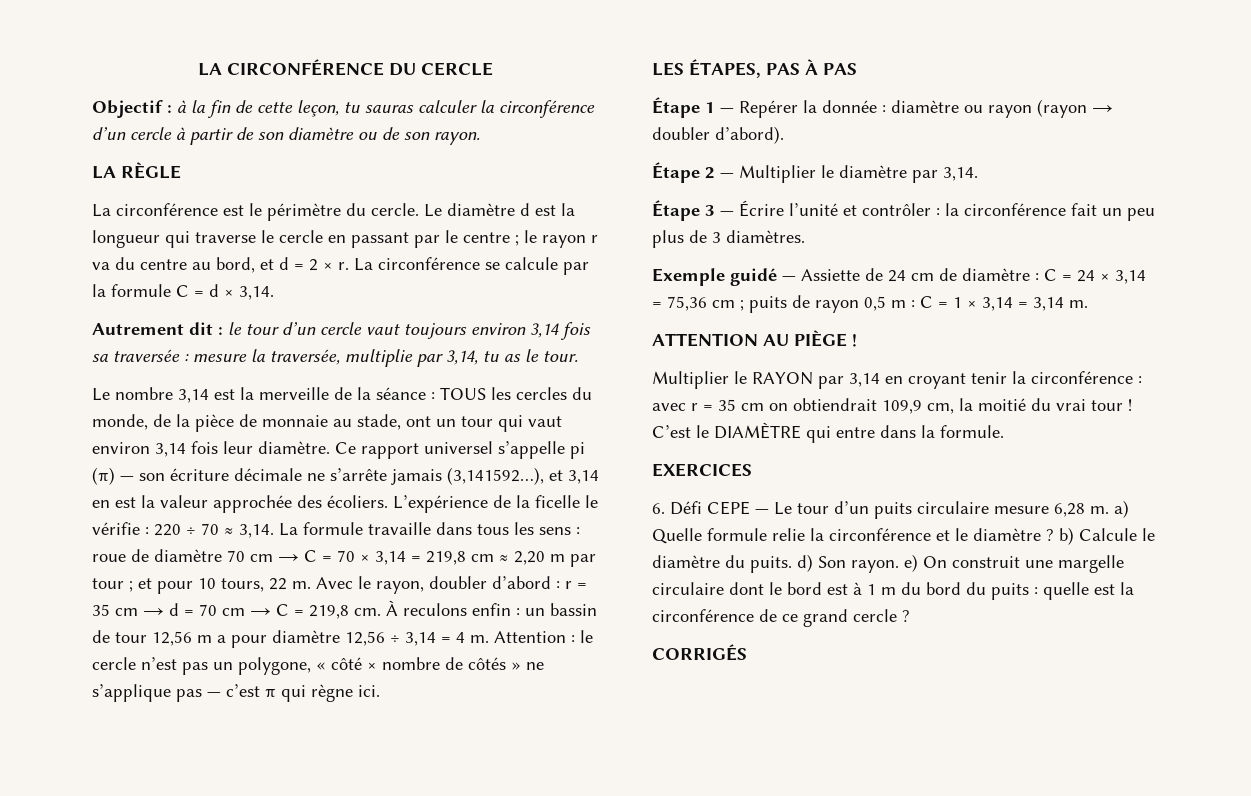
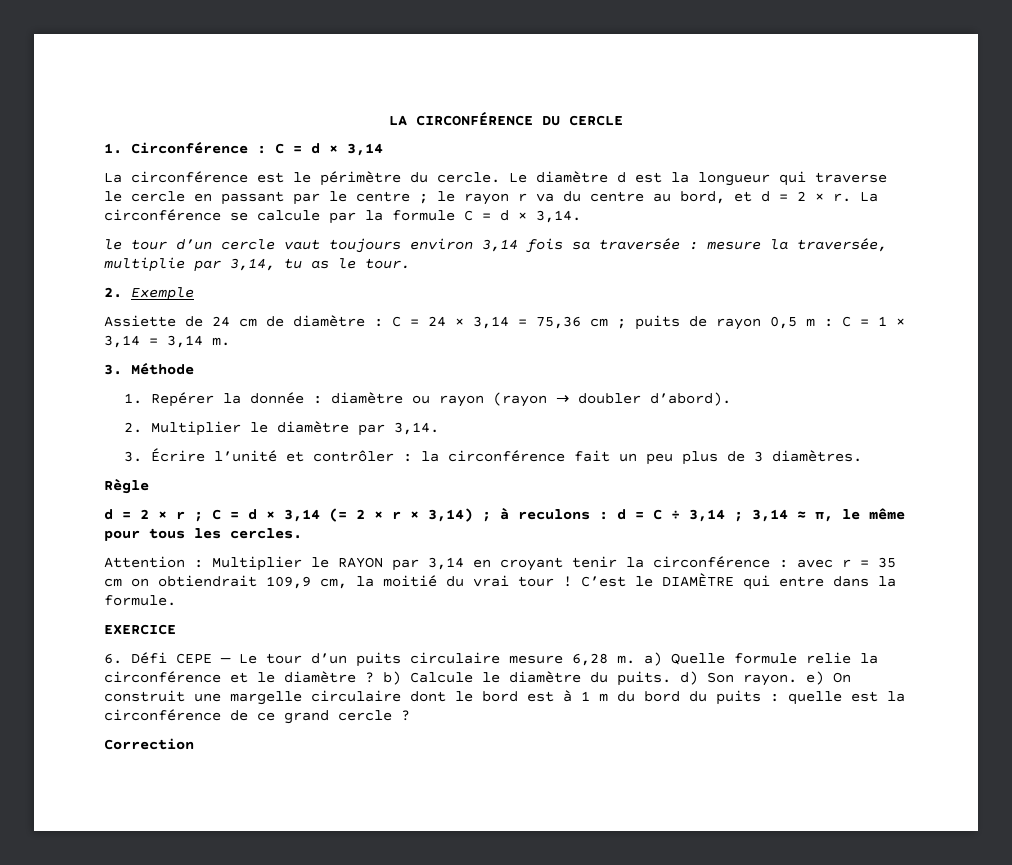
- Objectif : à la fin de cette leçon, tu sauras calculer la circonférence d’un cercle à partir de son diamètre ou de son rayon.
- LA RÈGLE
+ 1. Circonférence : C = d × 3,14
- Autrement dit : le tour d’un cercle vaut toujours environ 3,14 fois sa traversée : mesure la traversée, multiplie par 3,14, tu as le tour.
+ le tour d’un cercle vaut toujours environ 3,14 fois sa traversée : mesure la traversée, multiplie par 3,14, tu as le tour.
- Le nombre 3,14 est la merveille de la séance : TOUS les cercles du monde, de la pièce de monnaie au stade, ont un tour qui vaut environ 3,14 fois leur diamètre. Ce rapport universel s’appelle pi (π) — son écriture décimale ne s’arrête jamais (3,141592…), et 3,14 en est la valeur approchée des écoliers. L’expérience de la ficelle le vérifie : 220 ÷ 70 ≈ 3,14. La formule travaille dans tous les sens : roue de diamètre 70 cm → C = 70 × 3,14 = 219,8 cm ≈ 2,20 m par tour ; et pour 10 tours, 22 m. Avec le rayon, doubler d’abord : r = 35 cm → d = 70 cm → C = 219,8 cm. À reculons enfin : un bassin de tour 12,56 m a pour diamètre 12,56 ÷ 3,14 = 4 m. Attention : le cercle n’est pas un polygone, « côté × nombre de côtés » ne s’applique pas — c’est π qui règne ici.
- LES ÉTAPES, PAS À PAS
- Étape 1 — Repérer la donnée : diamètre ou rayon (rayon → doubler d’abord).
- Étape 2 — Multiplier le diamètre par 3,14.
- Étape 3 — Écrire l’unité et contrôler : la circonférence fait un peu plus de 3 diamètres.
- Exemple guidé — Assiette de 24 cm de diamètre : C = 24 × 3,14 = 75,36 cm ; puits de rayon 0,5 m : C = 1 × 3,14 = 3,14 m.
+ 2. Exemple
+ Assiette de 24 cm de diamètre : C = 24 × 3,14 = 75,36 cm ; puits de rayon 0,5 m : C = 1 × 3,14 = 3,14 m.
- ATTENTION AU PIÈGE !
- Multiplier le RAYON par 3,14 en croyant tenir la circonférence : avec r = 35 cm on obtiendrait 109,9 cm, la moitié du vrai tour !
+ 3. Méthode
+ 1. Repérer la donnée : diamètre ou rayon (rayon → doubler d’abord).
+ 2. Multiplier le diamètre par 3,14.
+ 3. Écrire l’unité et contrôler : la circonférence fait un peu plus de 3 diamètres.
+ Règle
+ d = 2 × r ; C = d × 3,14 (= 2 × r × 3,14) ; à reculons : d = C ÷ 3,14 ; 3,14 ≈ π, le même pour tous les cercles.
+ Attention : Multiplier le RAYON par 3,14 en croyant tenir la circonférence : avec r = 35 cm on obtiendrait 109,9 cm, la moitié du vrai tour !
- EXERCICES
+ EXERCICE
- CORRIGÉS
+ Correction

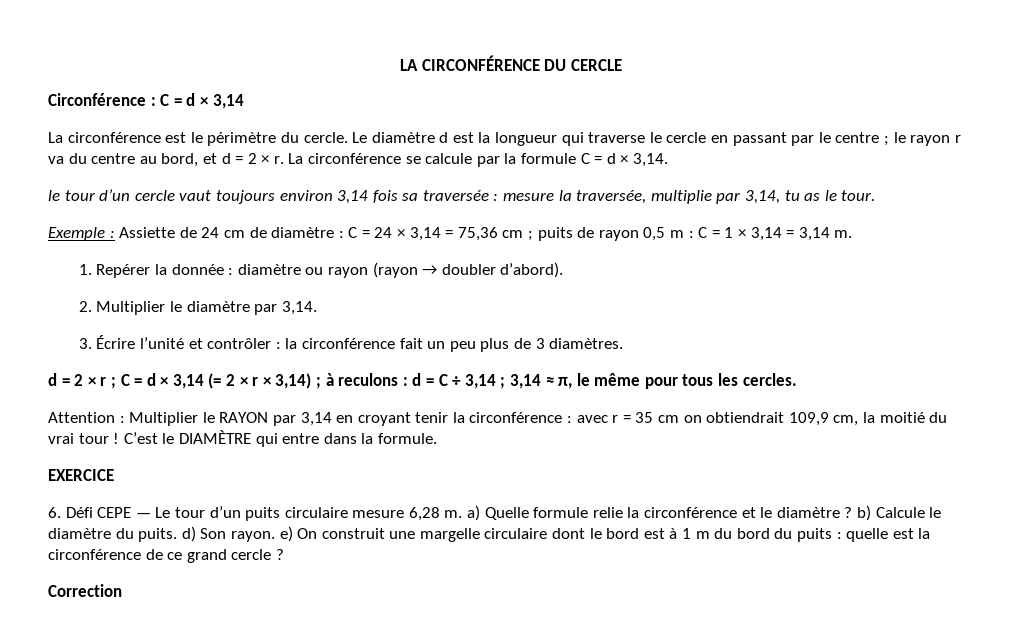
- 1. Circonférence : C = d × 3,14
+ Circonférence : C = d × 3,14
- 2. Exemple
- Assiette de 24 cm de diamètre : C = 24 × 3,14 = 75,36 cm ; puits de rayon 0,5 m : C = 1 × 3,14 = 3,14 m.
+ Exemple : Assiette de 24 cm de diamètre : C = 24 × 3,14 = 75,36 cm ; puits de rayon 0,5 m : C = 1 × 3,14 = 3,14 m.
- 3. Méthode
- Règle

